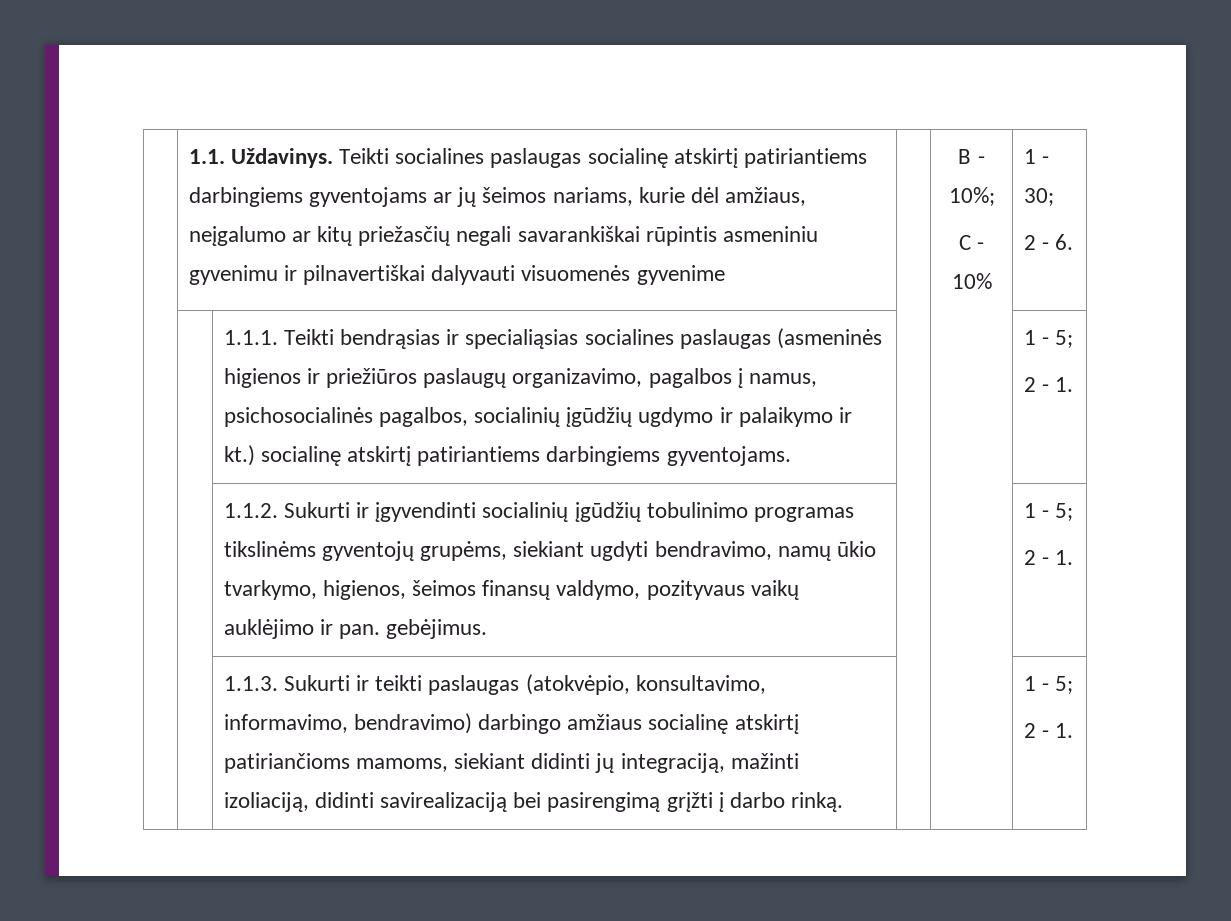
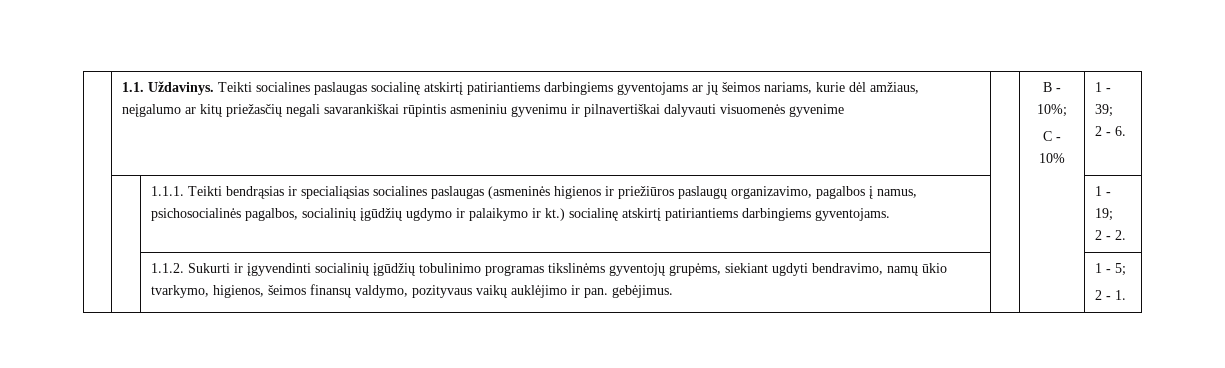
- 1 - 30;
+ 1 - 39;
- | | 1.1.1. Teikti bendrąsias ir specialiąsias socialines paslaugas (asmeninės higienos ir priežiūros paslaugų organizavimo, pagalbos į namus, psichosocialinės pagalbos, socialinių įgūdžių ugdymo ir palaikymo ir kt.) socialinę atskirtį patiriantiems darbingiems gyventojams. | | | 1 - 5;
- 2 - 1.
+ | | 1.1.1. Teikti bendrąsias ir specialiąsias socialines paslaugas (asmeninės higienos ir priežiūros paslaugų organizavimo, pagalbos į namus, psichosocialinės pagalbos, socialinių įgūdžių ugdymo ir palaikymo ir kt.) socialinę atskirtį patiriantiems darbingiems gyventojams. | | | 1 - 19;
+ 2 - 2.
- | | 1.1.3. Sukurti ir teikti paslaugas (atokvėpio, konsultavimo, informavimo, bendravimo) darbingo amžiaus socialinę atskirtį patiriančioms mamoms, siekiant didinti jų integraciją, mažinti izoliaciją, didinti savirealizaciją bei pasirengimą grįžti į darbo rinką. | | | 1 - 5;
- 2 - 1.

